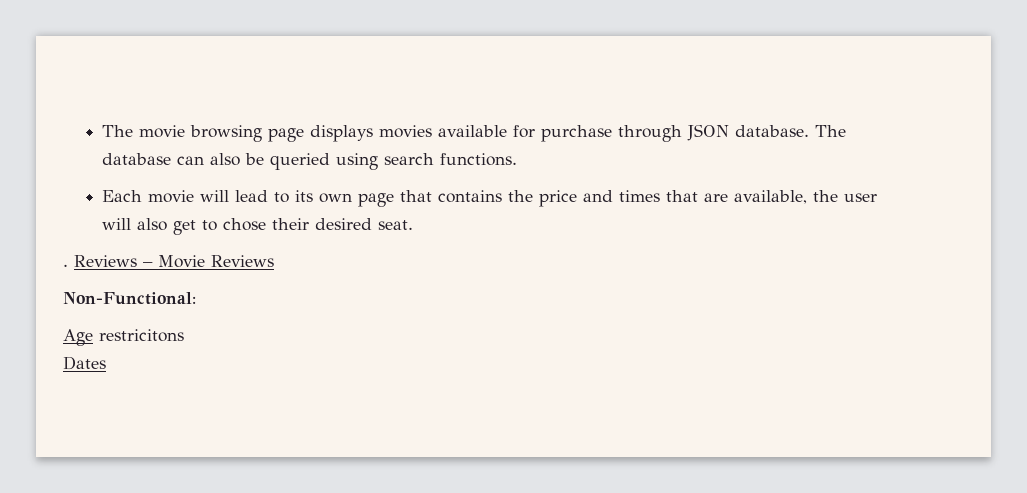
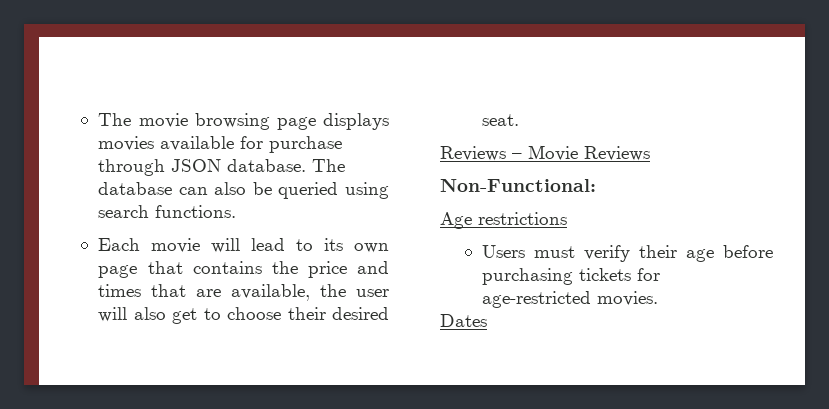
- Each movie will lead to its own page that contains the price and times that are available, the user will also get to chose their desired seat.
+ Each movie will lead to its own page that contains the price and times that are available, the user will also get to choose their desired seat.
- .
- Age restricitons
+ Age restrictions
+ Users must verify their age before purchasing tickets for age-restricted movies.

